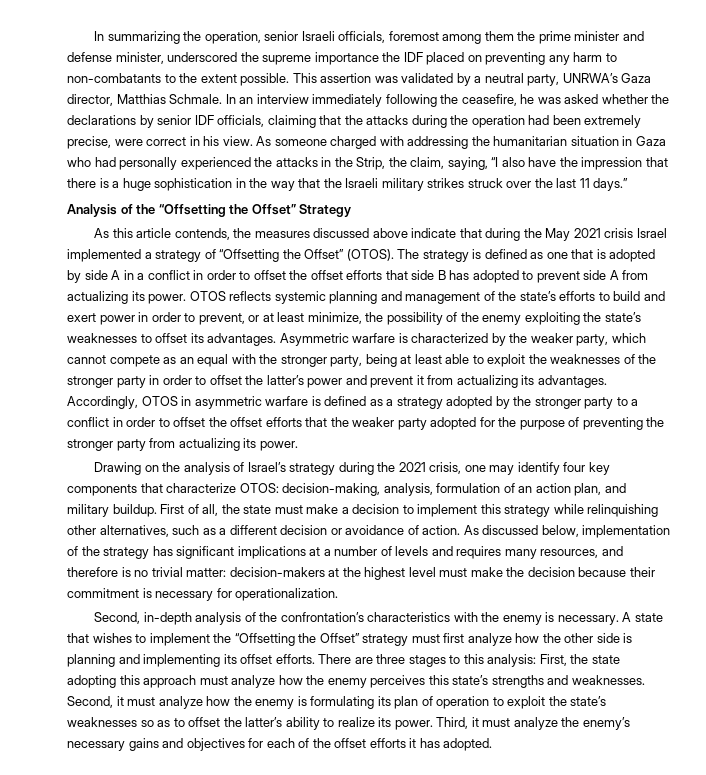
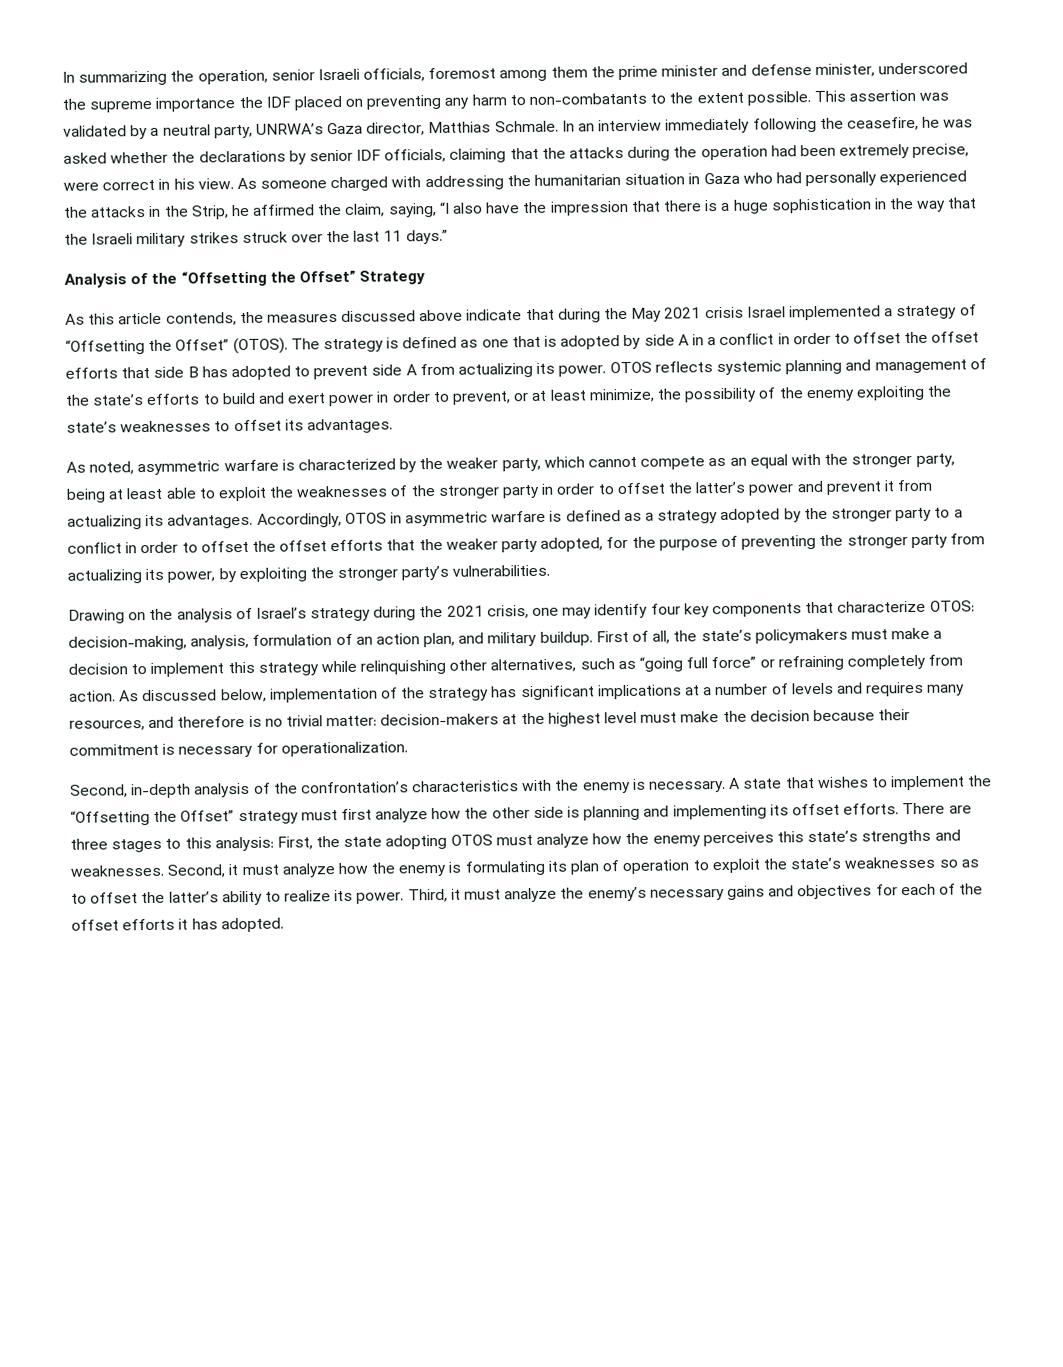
- As someone charged with addressing the humanitarian situation in Gaza who had personally experienced the attacks in the Strip, the claim, saying, “I also have the impression that there is a huge sophistication in the way that the Israeli military strikes struck over the last 11 days.”
+ As someone charged with addressing the humanitarian situation in Gaza who had personally experienced the attacks in the Strip, he affirmed the claim, saying, “I also have the impression that there is a huge sophistication in the way that the Israeli military strikes struck over the last 11 days.”
- OTOS reflects systemic planning and management of the state’s efforts to build and exert power in order to prevent, or at least minimize, the possibility of the enemy exploiting the state’s weaknesses to offset its advantages. Asymmetric warfare is characterized by the weaker party, which cannot compete as an equal with the stronger party, being at least able to exploit the weaknesses of the stronger party in order to offset the latter’s power and prevent it from actualizing its advantages.
+ OTOS reflects systemic planning and management of the state’s efforts to build and exert power in order to prevent, or at least minimize, the possibility of the enemy exploiting the state’s weaknesses to offset its advantages.
+ As noted, asymmetric warfare is characterized by the weaker party, which cannot compete as an equal with the stronger party, being at least able to exploit the weaknesses of the stronger party in order to offset the latter’s power and prevent it from actualizing its advantages.
- Accordingly, OTOS in asymmetric warfare is defined as a strategy adopted by the stronger party to a conflict in order to offset the offset efforts that the weaker party adopted for the purpose of preventing the stronger party from actualizing its power.
+ Accordingly, OTOS in asymmetric warfare is defined as a strategy adopted by the stronger party to a conflict in order to offset the offset efforts that the weaker party adopted, for the purpose of preventing the stronger party from actualizing its power, by exploiting the stronger party’s vulnerabilities.
- First of all, the state must make a decision to implement this strategy while relinquishing other alternatives, such as a different decision or avoidance of action.
+ First of all, the state’s policymakers must make a decision to implement this strategy while relinquishing other alternatives, such as “going full force” or refraining completely from action.
- There are three stages to this analysis: First, the state adopting this approach must analyze how the enemy perceives this state’s strengths and weaknesses.
+ There are three stages to this analysis: First, the state adopting OTOS must analyze how the enemy perceives this state’s strengths and weaknesses.

